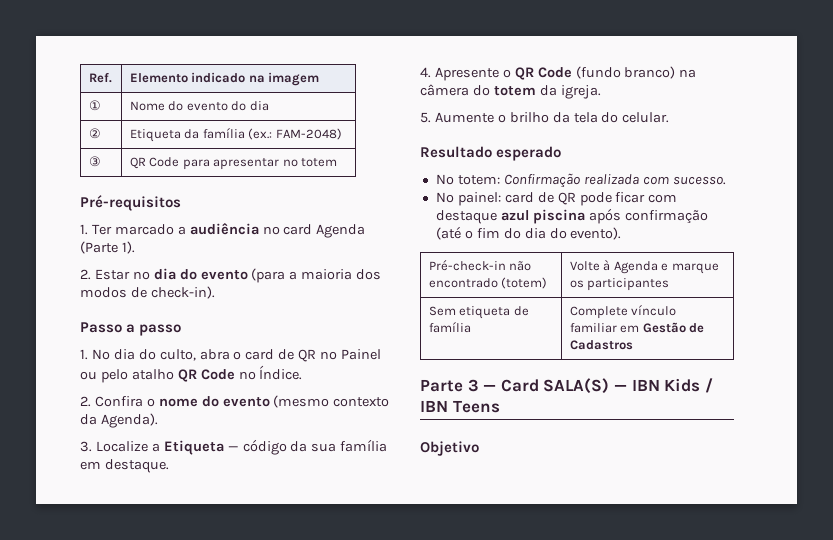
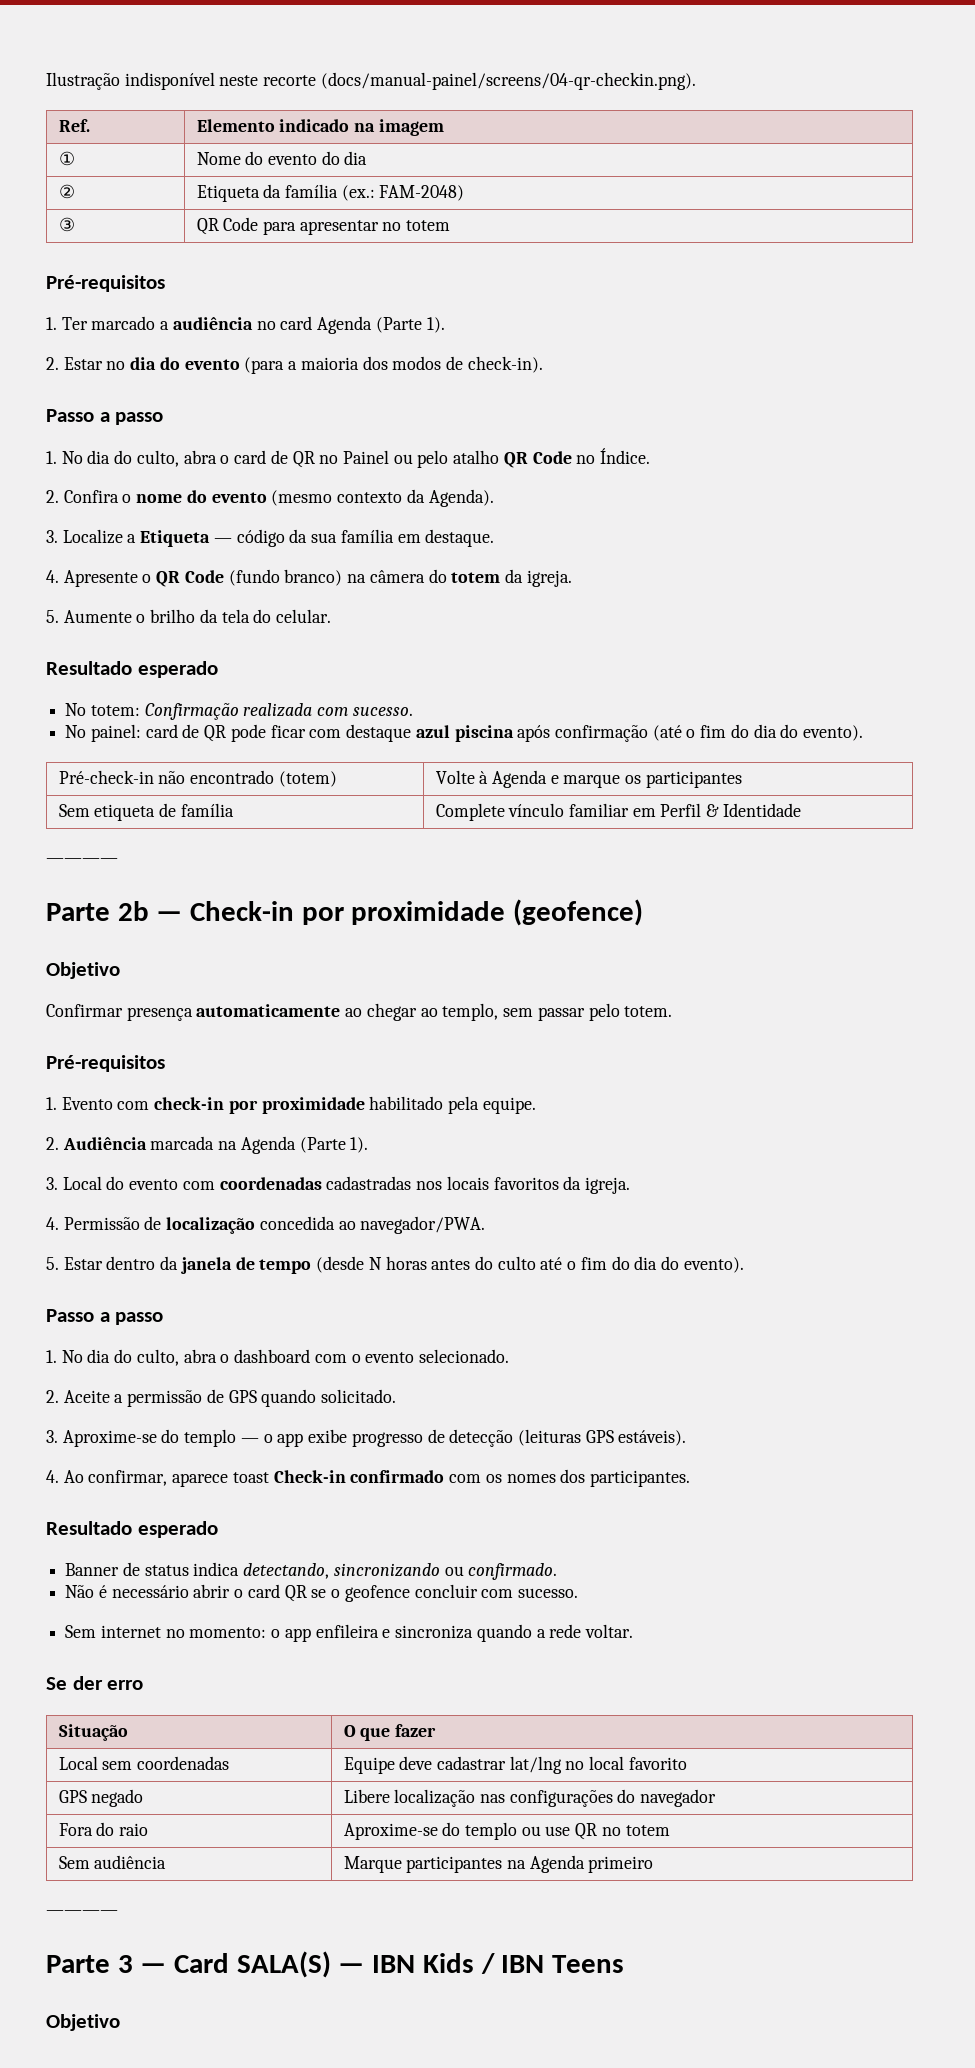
+ Ilustração indisponível neste recorte (docs/manual-painel/screens/04-qr-checkin.png).
- Sem etiqueta de família | Complete vínculo familiar em Gestão de Cadastros
+ Sem etiqueta de família | Complete vínculo familiar em Perfil & Identidade
+ ————
+ Parte 2b — Check-in por proximidade (geofence)
+ Objetivo
+ Confirmar presença automaticamente ao chegar ao templo, sem passar pelo totem.
+ Pré-requisitos
+ 1. Evento com check-in por proximidade habilitado pela equipe.
+ 2. Audiência marcada na Agenda (Parte 1).
+ 3. Local do evento com coordenadas cadastradas nos locais favoritos da igreja.
+ 4. Permissão de localização concedida ao navegador/PWA.
+ 5. Estar dentro da janela de tempo (desde N horas antes do culto até o fim do dia do evento).
+ Passo a passo
+ 1. No dia do culto, abra o dashboard com o evento selecionado.
+ 2. Aceite a permissão de GPS quando solicitado.
+ 3. Aproxime-se do templo — o app exibe progresso de detecção (leituras GPS estáveis).
+ 4. Ao confirmar, aparece toast Check-in confirmado com os nomes dos participantes.
+ Resultado esperado
+ Banner de status indica detectando, sincronizando ou confirmado.
+ Não é necessário abrir o card QR se o geofence concluir com sucesso.
+ Sem internet no momento: o app enfileira e sincroniza quando a rede voltar.
+ Se der erro
+ Situação | O que fazer
+ Local sem coordenadas | Equipe deve cadastrar lat/lng no local favorito
+ GPS negado | Libere localização nas configurações do navegador
+ Fora do raio | Aproxime-se do templo ou use QR no totem
+ Sem audiência | Marque participantes na Agenda primeiro
+ ————

